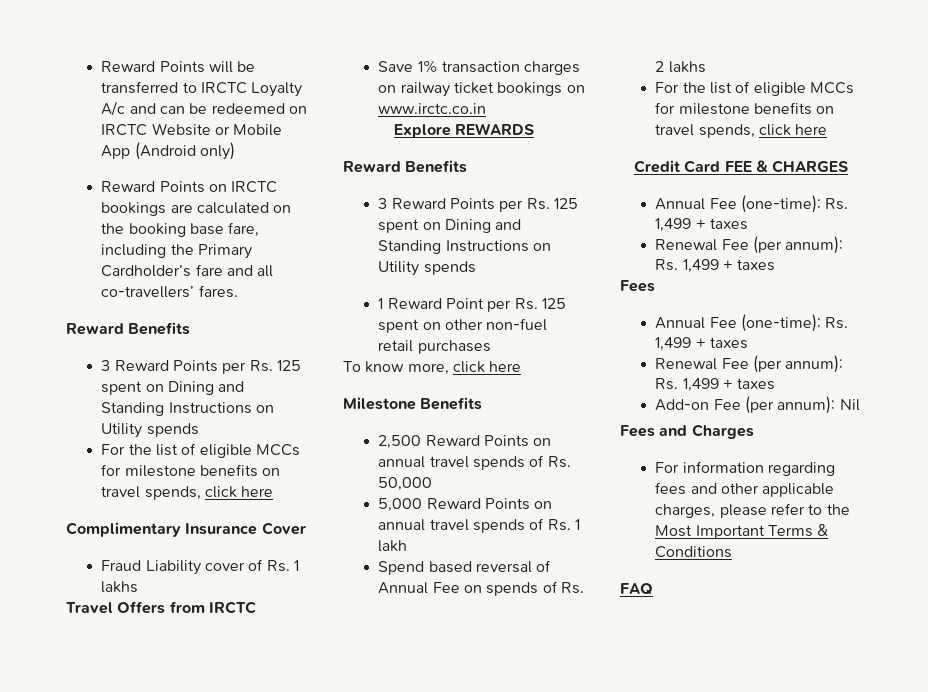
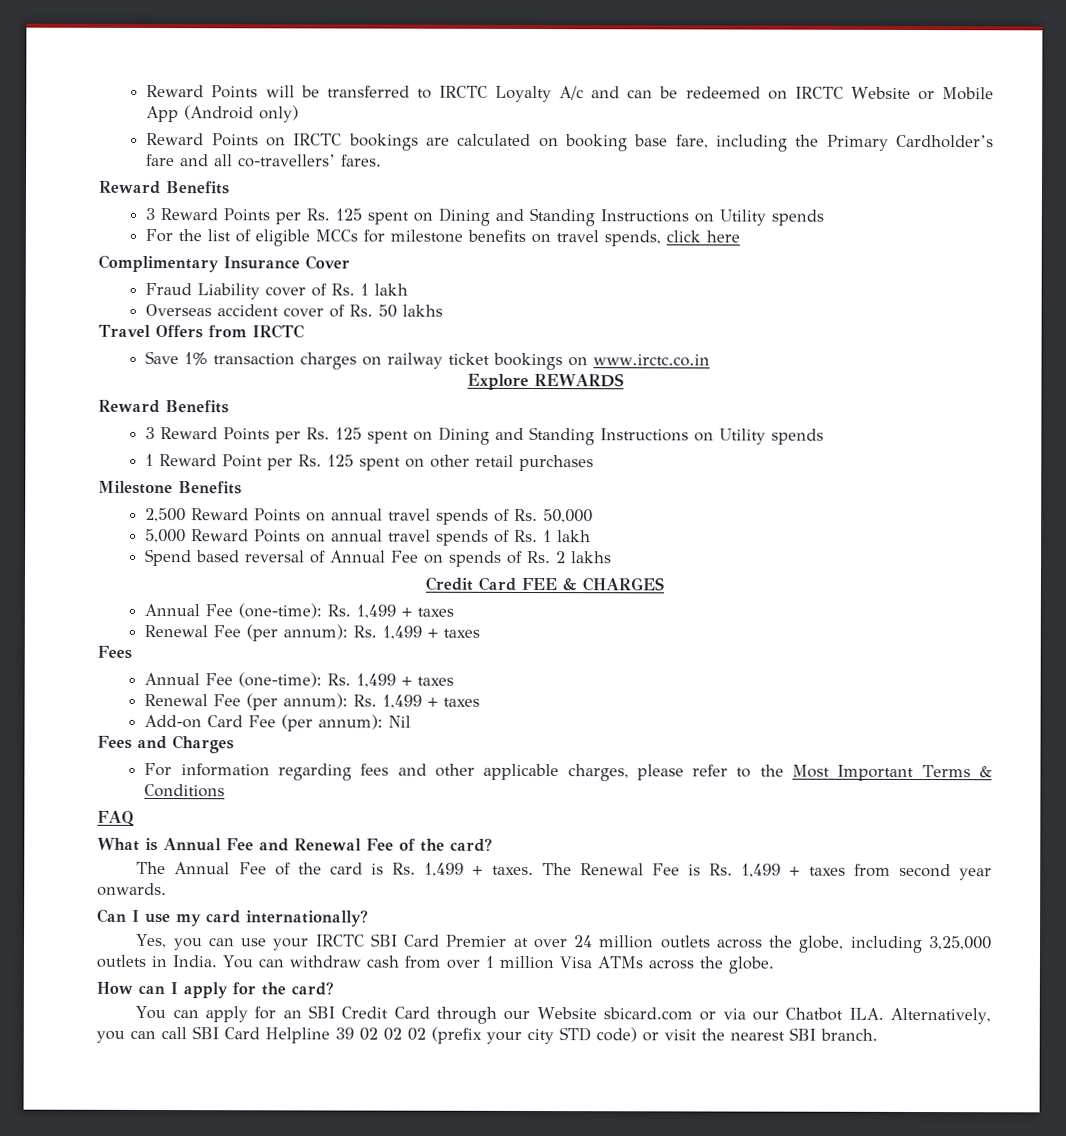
- Reward Points on IRCTC bookings are calculated on the booking base fare, including the Primary Cardholder’s fare and all co-travellers’ fares.
+ Reward Points on IRCTC bookings are calculated on booking base fare, including the Primary Cardholder’s fare and all co-travellers’ fares.
- Fraud Liability cover of Rs. 1 lakhs
+ Fraud Liability cover of Rs. 1 lakh
+ Overseas accident cover of Rs. 50 lakhs
- 1 Reward Point per Rs. 125 spent on other non-fuel retail purchases
+ 1 Reward Point per Rs. 125 spent on other retail purchases
- To know more, click here
  Spend based reversal of Annual Fee on spends of Rs. 2 lakhs
- For the list of eligible MCCs for milestone benefits on travel spends, click here
- Add-on Fee (per annum): Nil
+ Add-on Card Fee (per annum): Nil
+ What is Annual Fee and Renewal Fee of the card?
+ The Annual Fee of the card is Rs. 1,499 + taxes. The Renewal Fee is Rs. 1,499 + taxes from second year onwards.
+ Can I use my card internationally?
+ Yes, you can use your IRCTC SBI Card Premier at over 24 million outlets across the globe, including 3,25,000 outlets in India. You can withdraw cash from over 1 million Visa ATMs across the globe.
+ How can I apply for the card?
+ You can apply for an SBI Credit Card through our Website sbicard.com or via our Chatbot ILA. Alternatively, you can call SBI Card Helpline 39 02 02 02 (prefix your city STD code) or visit the nearest SBI branch.

